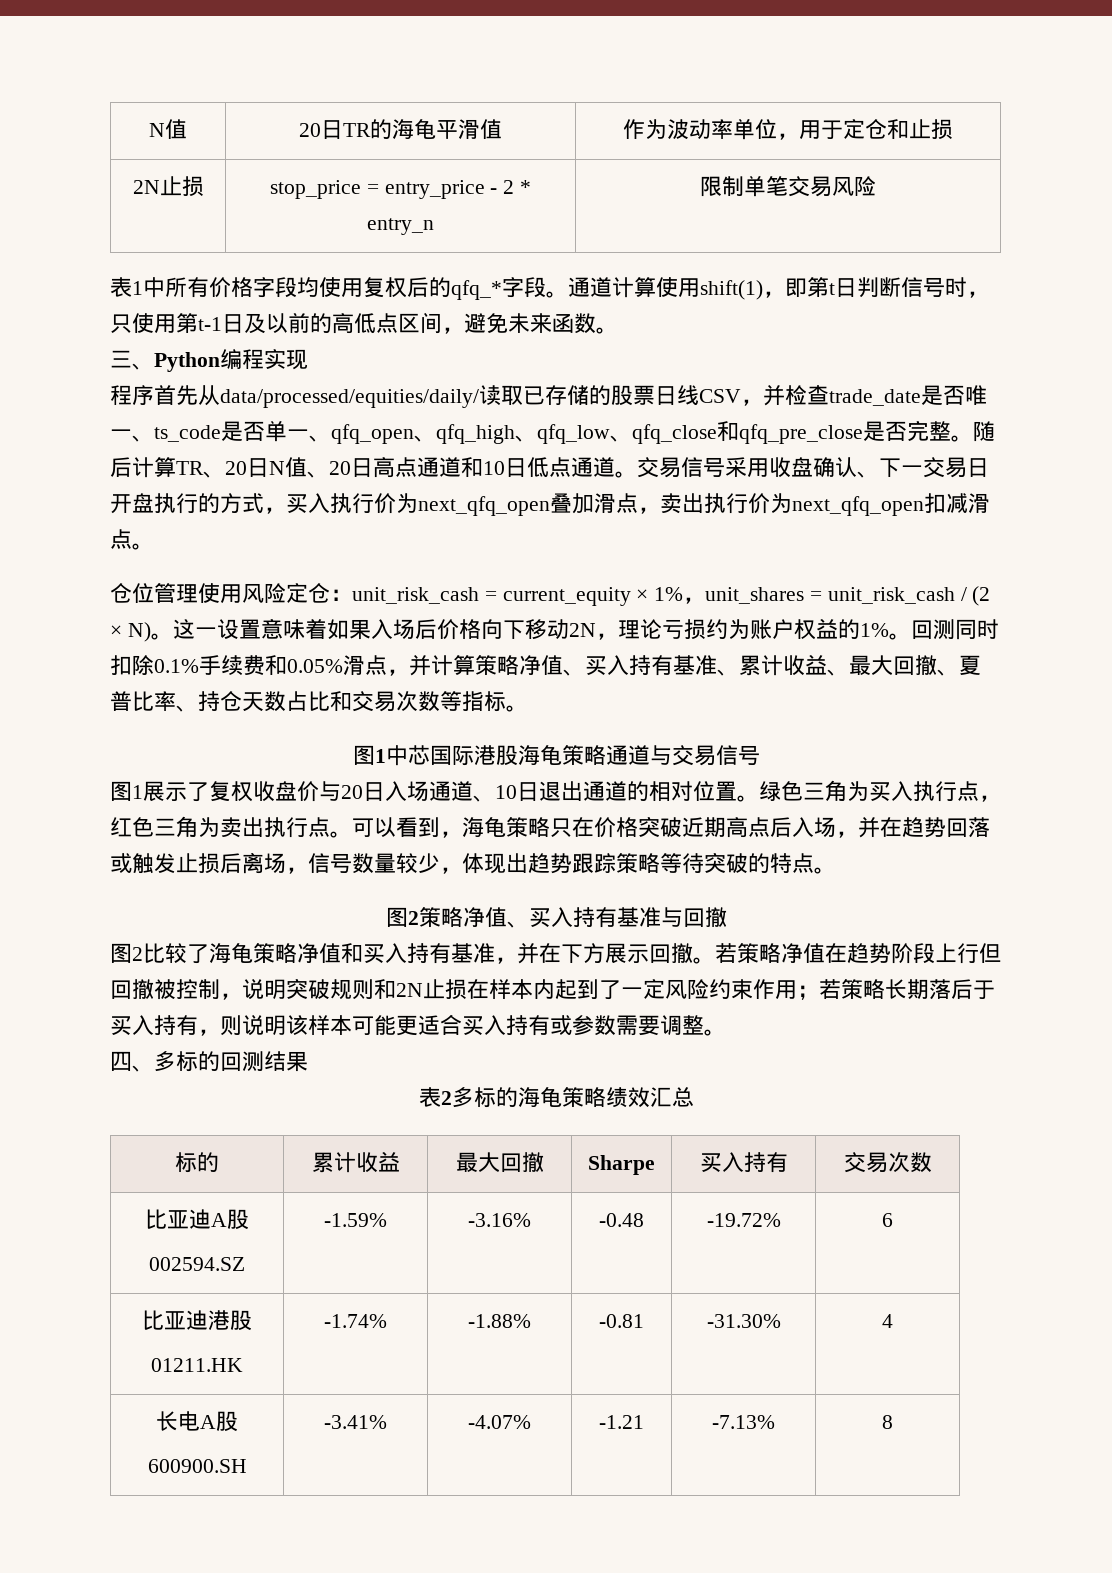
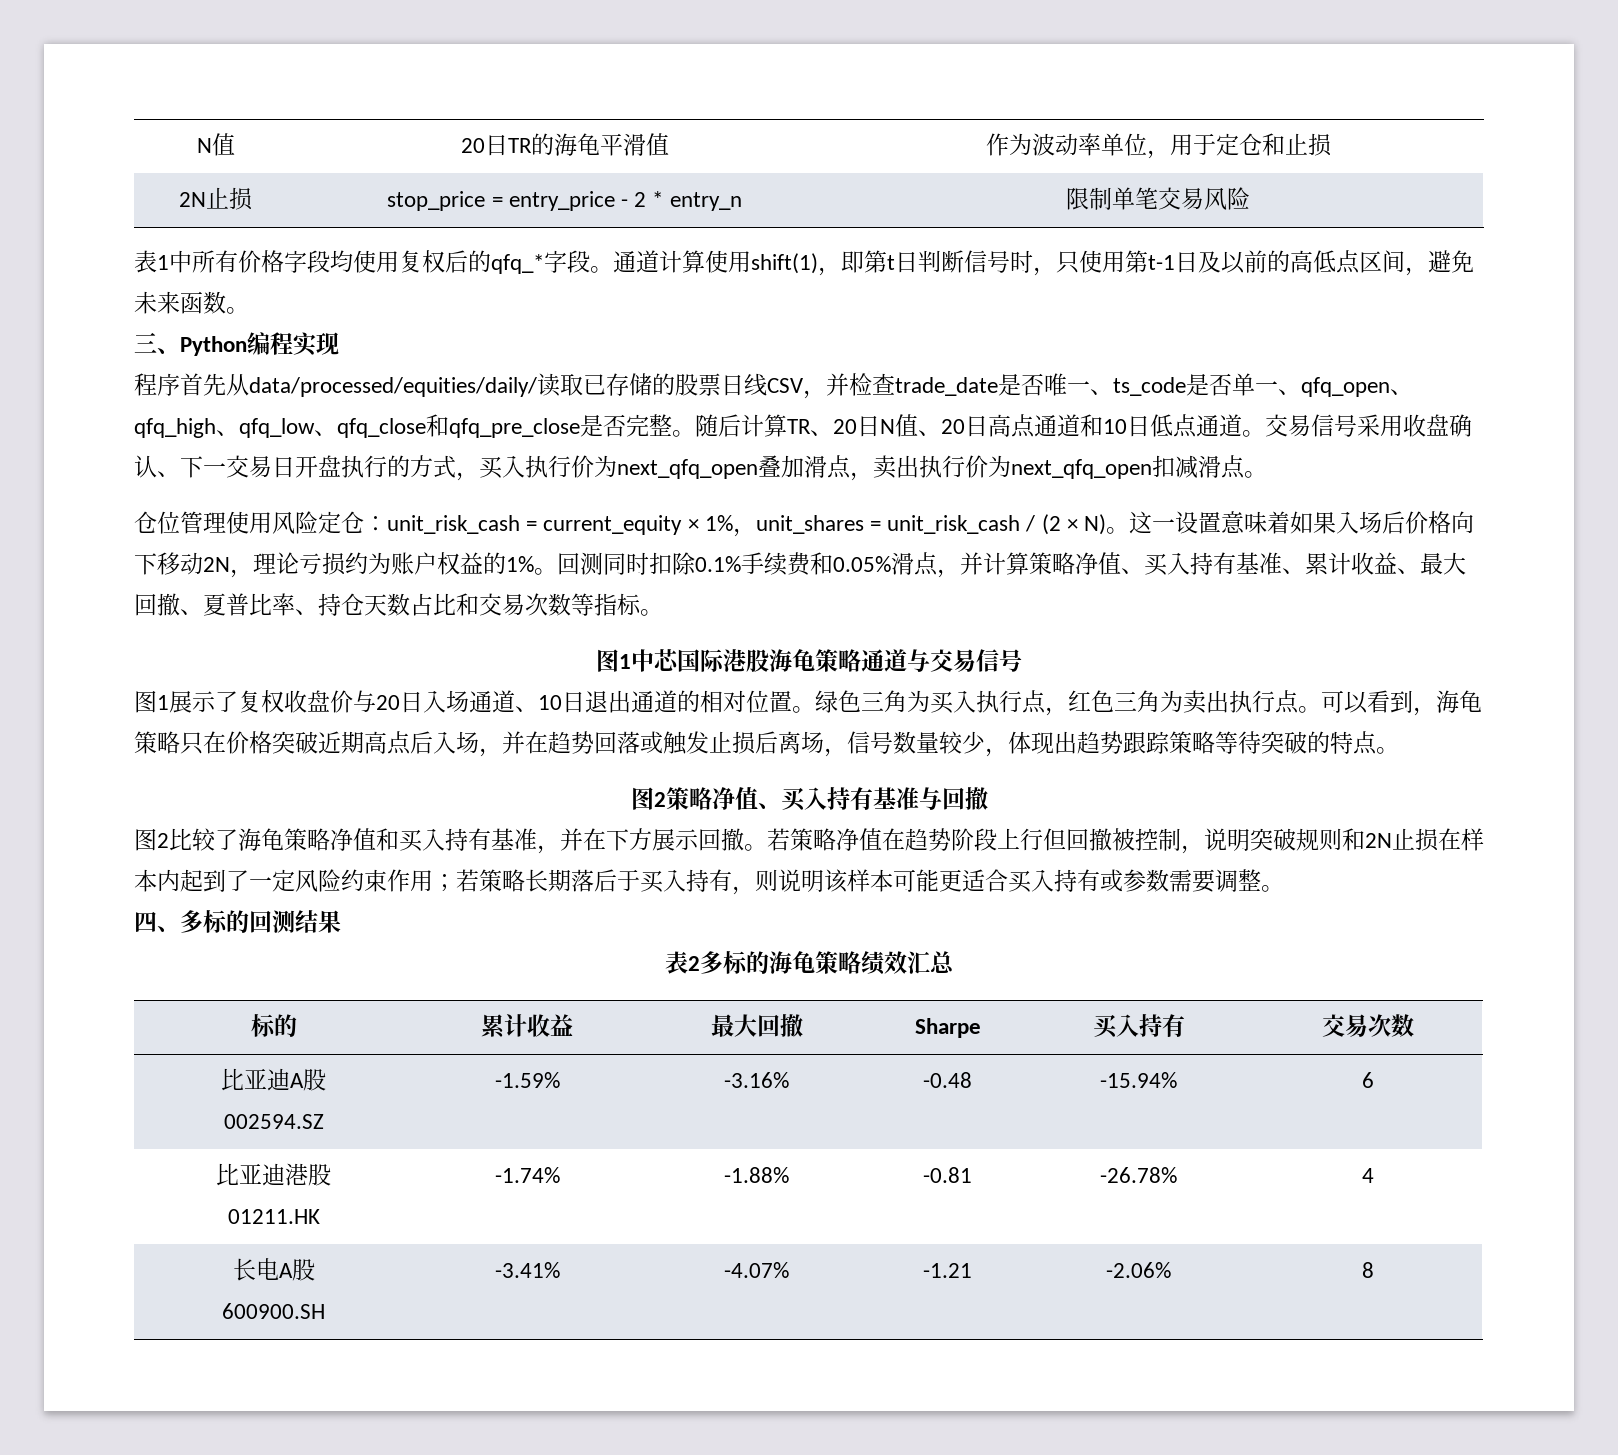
  比亚迪A股
- 002594.SZ | -1.59% | -3.16% | -0.48 | -19.72% | 6
+ 002594.SZ | -1.59% | -3.16% | -0.48 | -15.94% | 6
  比亚迪港股
- 01211.HK | -1.74% | -1.88% | -0.81 | -31.30% | 4
+ 01211.HK | -1.74% | -1.88% | -0.81 | -26.78% | 4
  长电A股
- 600900.SH | -3.41% | -4.07% | -1.21 | -7.13% | 8
+ 600900.SH | -3.41% | -4.07% | -1.21 | -2.06% | 8

